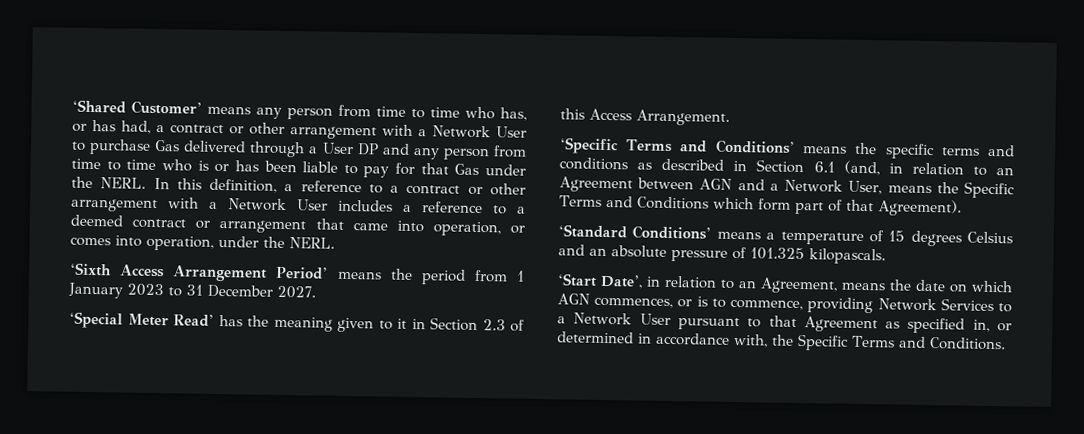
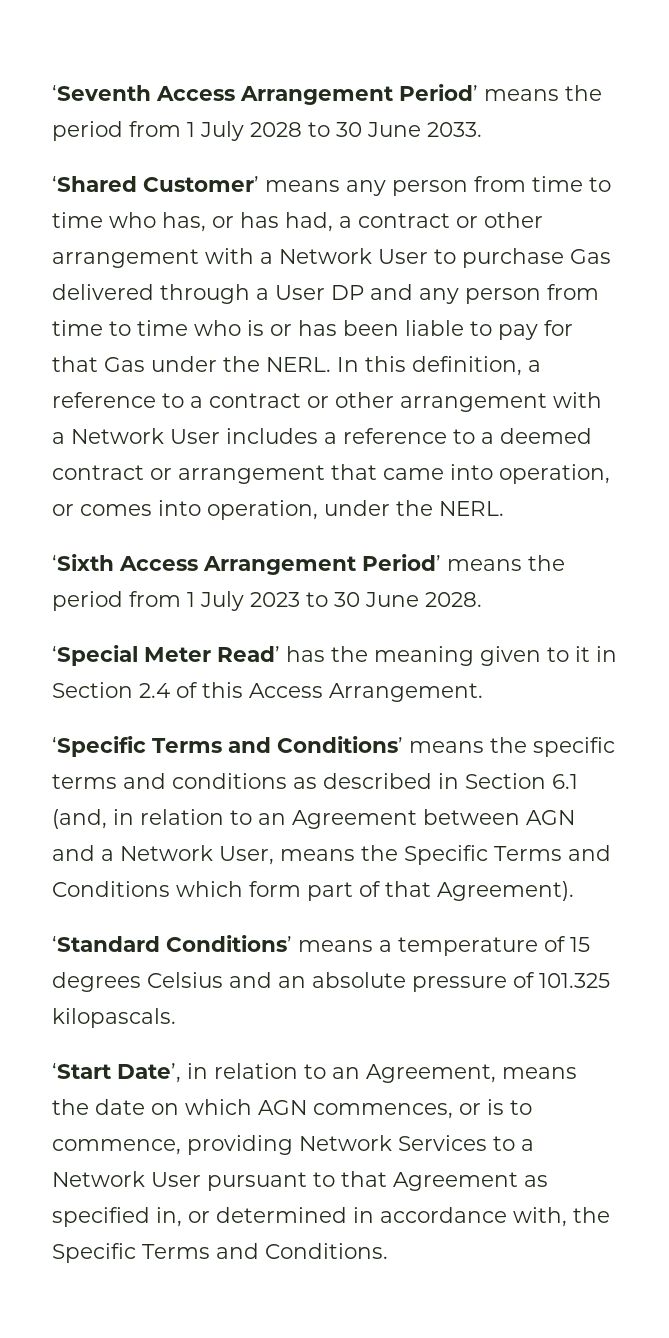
+ ‘Seventh Access Arrangement Period’ means the period from 1 July 2028 to 30 June 2033.
- ‘Sixth Access Arrangement Period’ means the period from 1 January 2023 to 31 December 2027.
+ ‘Sixth Access Arrangement Period’ means the period from 1 July 2023 to 30 June 2028.
- ‘Special Meter Read’ has the meaning given to it in Section 2.3 of this Access Arrangement.
+ ‘Special Meter Read’ has the meaning given to it in Section 2.4 of this Access Arrangement.

